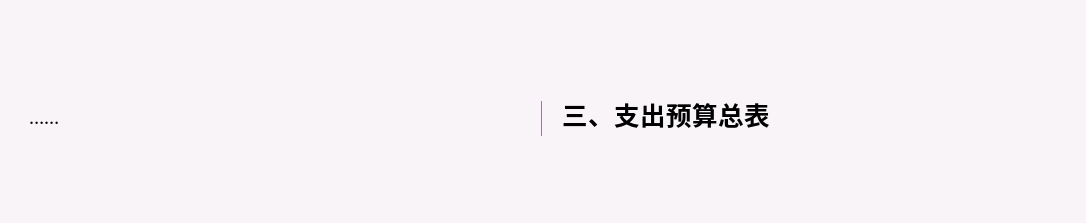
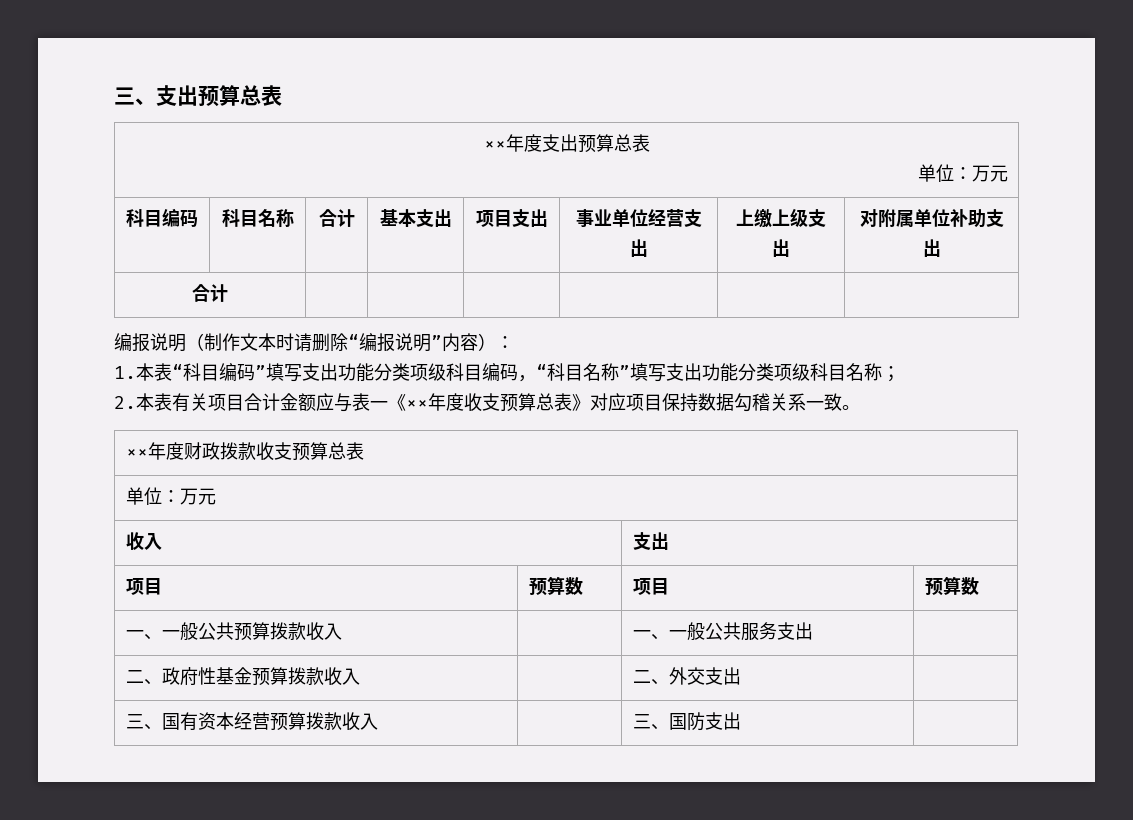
- ……
+ ××年度支出预算总表
+ 单位：万元
+ 科目编码 | 科目名称 | 合计 | 基本支出 | 项目支出 | 事业单位经营支出 | 上缴上级支出 | 对附属单位补助支出
+ 合计 | | | | | |
+ 编报说明（制作文本时请删除“编报说明”内容）：
+ 1.本表“科目编码”填写支出功能分类项级科目编码，“科目名称”填写支出功能分类项级科目名称；
+ 2.本表有关项目合计金额应与表一《××年度收支预算总表》对应项目保持数据勾稽关系一致。
+ ××年度财政拨款收支预算总表
+ 单位：万元
+ 收入 | 支出
+ 项目 | 预算数 | 项目 | 预算数
+ 一、一般公共预算拨款收入 | | 一、一般公共服务支出 |
+ 二、政府性基金预算拨款收入 | | 二、外交支出 |
+ 三、国有资本经营预算拨款收入 | | 三、国防支出 |

